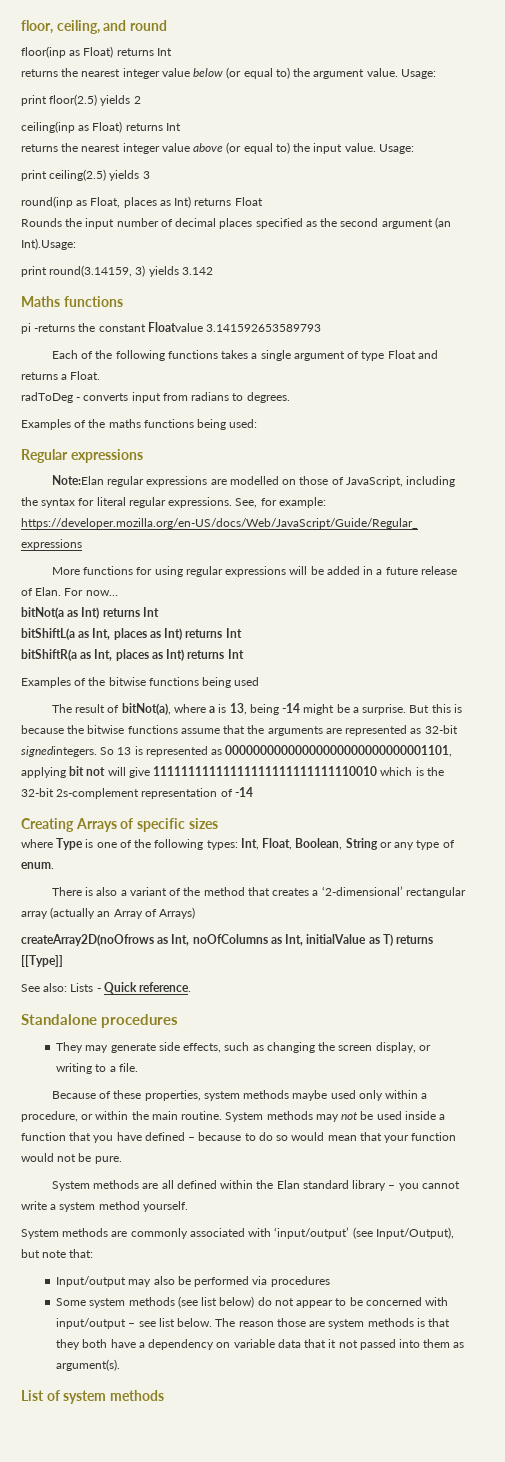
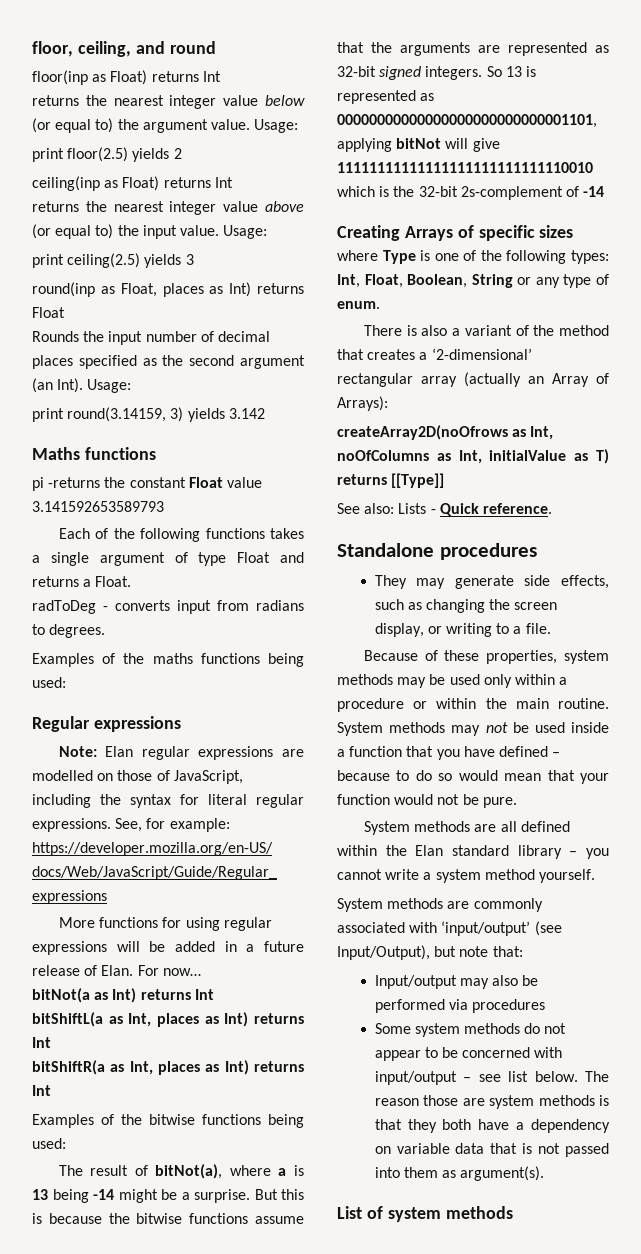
- Rounds the input number of decimal places specified as the second argument (an Int).Usage:
+ Rounds the input number of decimal places specified as the second argument (an Int). Usage:
- pi -returns the constant Floatvalue 3.141592653589793
+ pi -returns the constant Float value 3.141592653589793
- Note:Elan regular expressions are modelled on those of JavaScript, including the syntax for literal regular expressions.
+ Note: Elan regular expressions are modelled on those of JavaScript, including the syntax for literal regular expressions.
- Examples of the bitwise functions being used
+ Examples of the bitwise functions being used:
- The result of bitNot(a), where a is 13, being -14 might be a surprise.
+ The result of bitNot(a), where a is 13 being -14 might be a surprise.
- But this is because the bitwise functions assume that the arguments are represented as 32-bit signedintegers.
+ But this is because the bitwise functions assume that the arguments are represented as 32-bit signed integers.
- So 13 is represented as 00000000000000000000000000001101, applying bit not will give 11111111111111111111111111110010 which is the 32-bit 2s-complement representation of -14
+ So 13 is represented as 00000000000000000000000000001101, applying bitNot will give 11111111111111111111111111110010 which is the 32-bit 2s-complement of -14
- There is also a variant of the method that creates a ‘2-dimensional’ rectangular array (actually an Array of Arrays)
+ There is also a variant of the method that creates a ‘2-dimensional’ rectangular array (actually an Array of Arrays):
- Because of these properties, system methods maybe used only within a procedure, or within the main routine.
+ Because of these properties, system methods may be used only within a procedure or within the main routine.
- Some system methods (see list below) do not appear to be concerned with input/output – see list below.
+ Some system methods do not appear to be concerned with input/output – see list below.
- The reason those are system methods is that they both have a dependency on variable data that it not passed into them as argument(s).
+ The reason those are system methods is that they both have a dependency on variable data that is not passed into them as argument(s).

